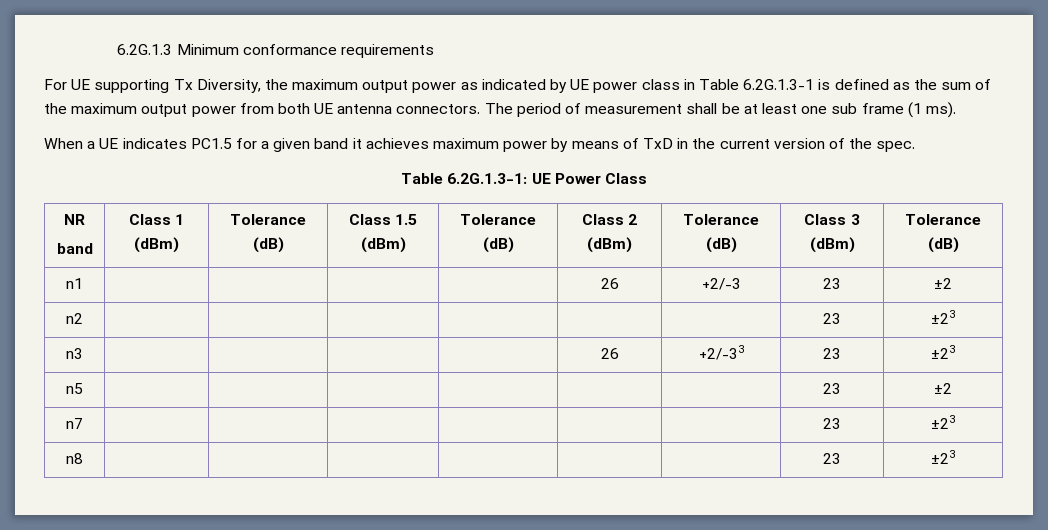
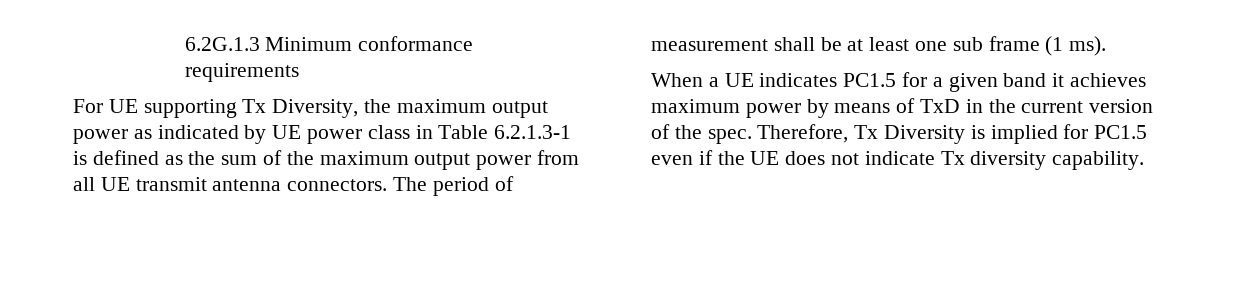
- For UE supporting Tx Diversity, the maximum output power as indicated by UE power class in Table 6.2G.1.3-1 is defined as the sum of the maximum output power from both UE antenna connectors.
+ For UE supporting Tx Diversity, the maximum output power as indicated by UE power class in Table 6.2.1.3-1 is defined as the sum of the maximum output power from all UE transmit antenna connectors.
- When a UE indicates PC1.5 for a given band it achieves maximum power by means of TxD in the current version of the spec.
- Table 6.2G.1.3-1: UE Power Class
- NR
- band | Class 1 (dBm) | Tolerance (dB) | Class 1.5 (dBm) | Tolerance (dB) | Class 2 (dBm) | Tolerance (dB) | Class 3 (dBm) | Tolerance (dB)
- n1 | | | | | 26 | +2/-3 | 23 | ±2
- n2 | | | | | | | 23 | ±23
- n3 | | | | | 26 | +2/-33 | 23 | ±23
- n5 | | | | | | | 23 | ±2
- n7 | | | | | | | 23 | ±23
- n8 | | | | | | | 23 | ±23
+ When a UE indicates PC1.5 for a given band it achieves maximum power by means of TxD in the current version of the spec. Therefore, Tx Diversity is implied for PC1.5 even if the UE does not indicate Tx diversity capability.

